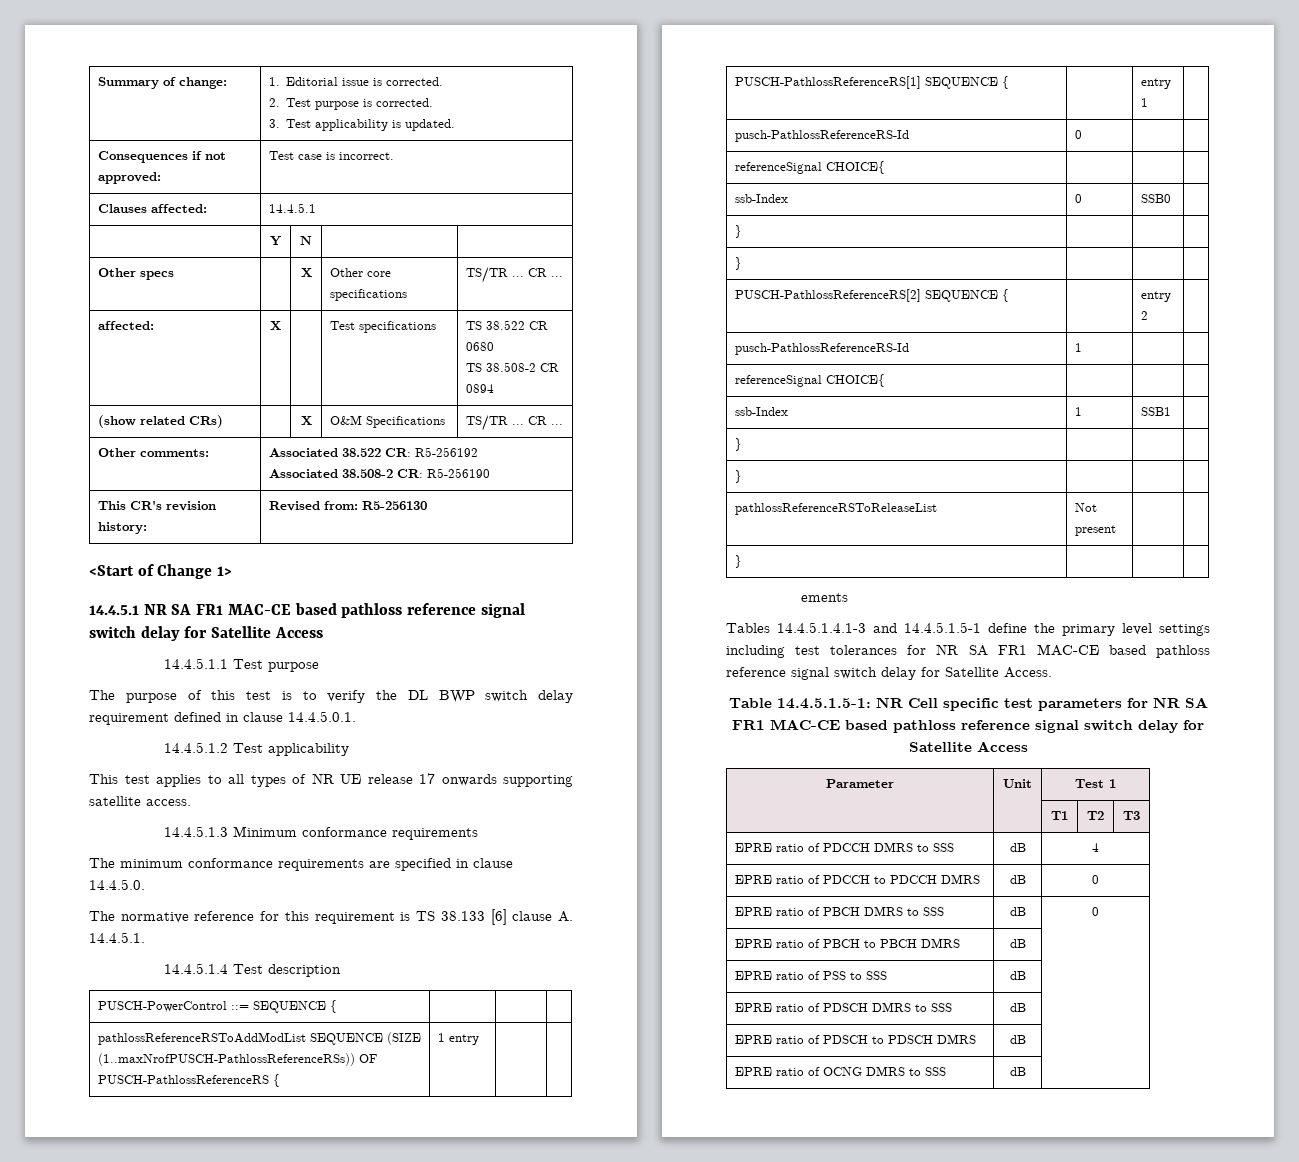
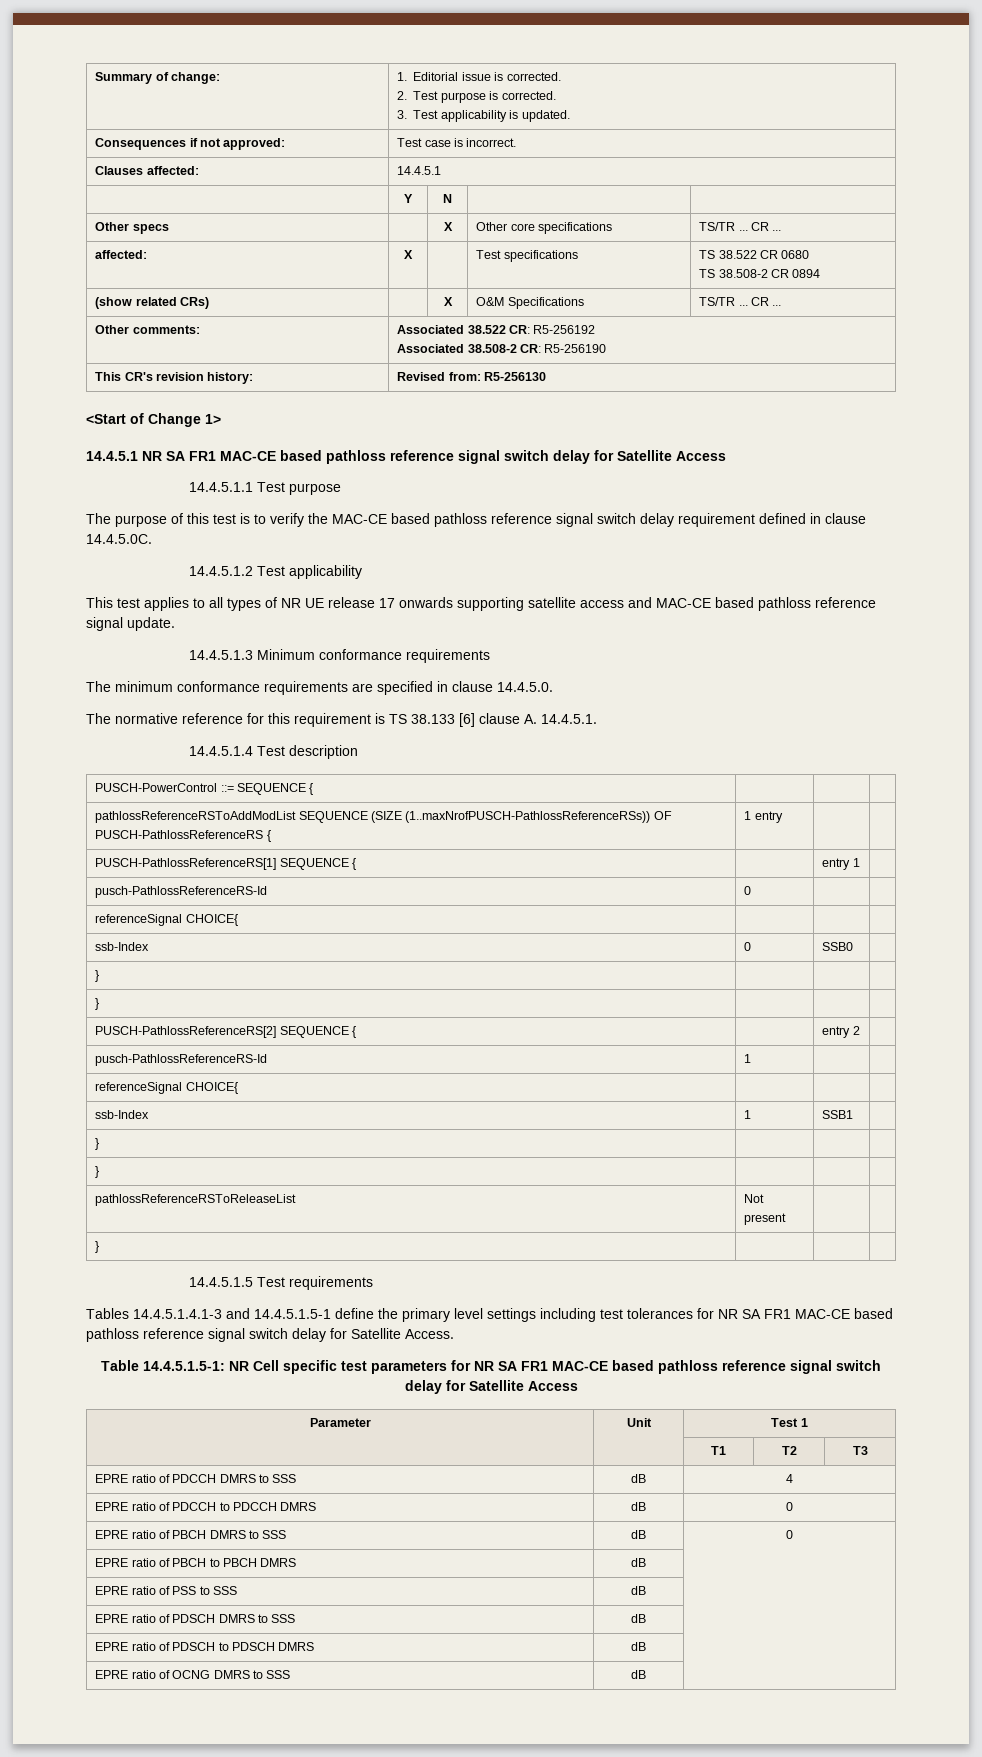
- The purpose of this test is to verify the DL BWP switch delay requirement defined in clause 14.4.5.0.1.
+ The purpose of this test is to verify the MAC-CE based pathloss reference signal switch delay requirement defined in clause 14.4.5.0C.
- This test applies to all types of NR UE release 17 onwards supporting satellite access.
+ This test applies to all types of NR UE release 17 onwards supporting satellite access and MAC-CE based pathloss reference signal update.
- ements
+ 14.4.5.1.5 Test requirements

